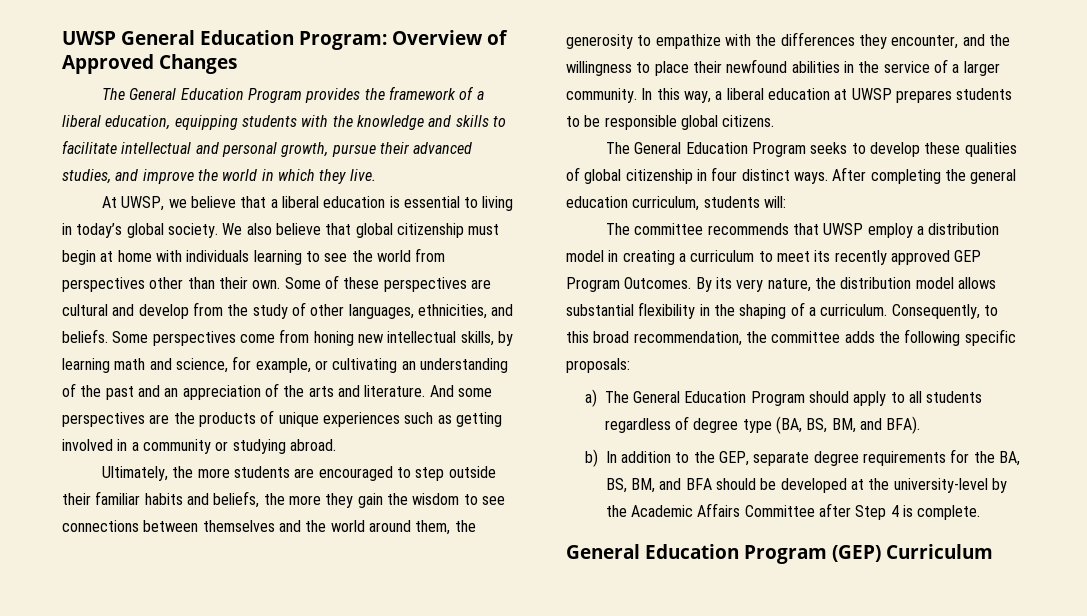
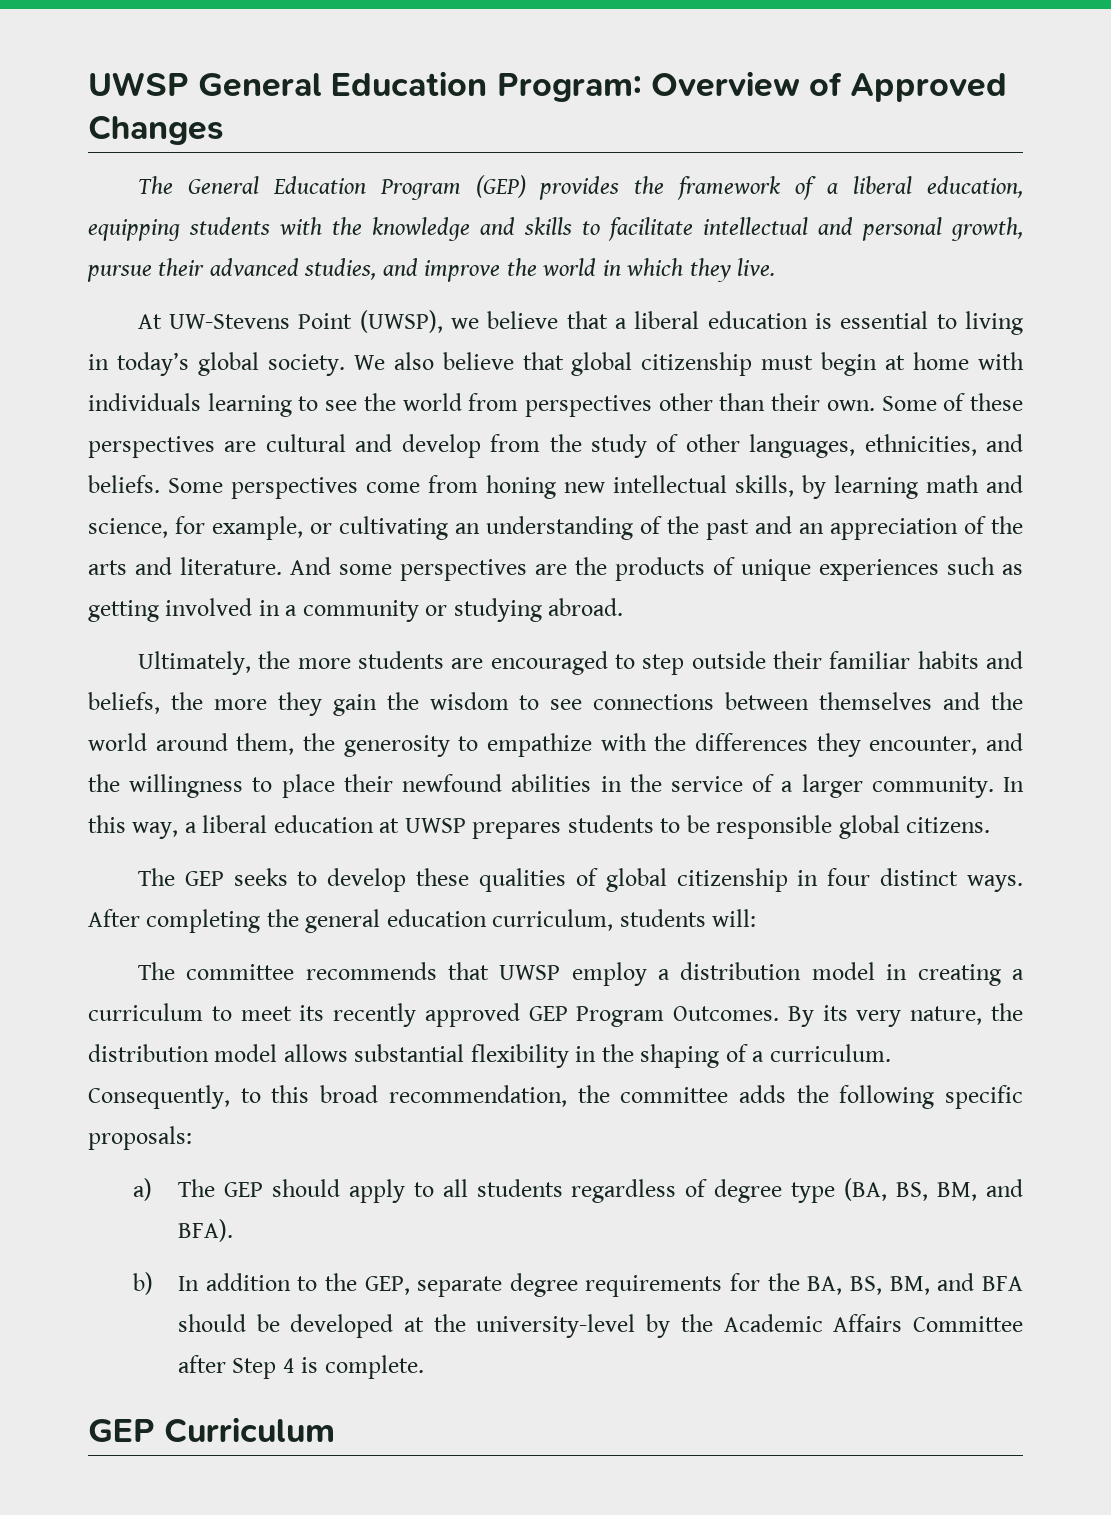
- The General Education Program provides the framework of a liberal education, equipping students with the knowledge and skills to facilitate intellectual and personal growth, pursue their advanced studies, and improve the world in which they live.
+ The General Education Program (GEP) provides the framework of a liberal education, equipping students with the knowledge and skills to facilitate intellectual and personal growth, pursue their advanced studies, and improve the world in which they live.
- At UWSP, we believe that a liberal education is essential to living in today’s global society.
+ At UW-Stevens Point (UWSP), we believe that a liberal education is essential to living in today’s global society.
- The General Education Program seeks to develop these qualities of global citizenship in four distinct ways.
+ The GEP seeks to develop these qualities of global citizenship in four distinct ways.
- a) The General Education Program should apply to all students regardless of degree type (BA, BS, BM, and BFA).
+ a) The GEP should apply to all students regardless of degree type (BA, BS, BM, and BFA).
- General Education Program (GEP) Curriculum
+ GEP Curriculum

